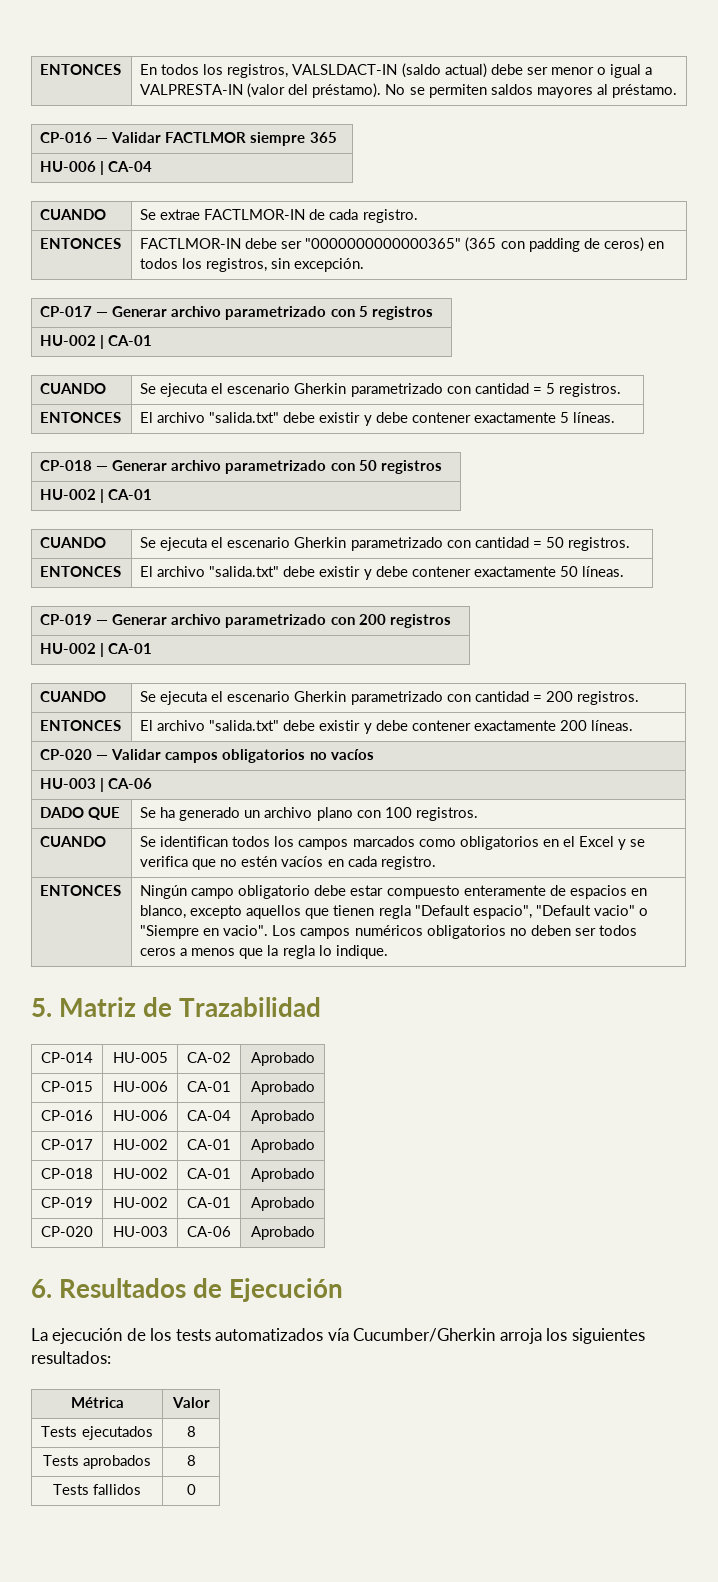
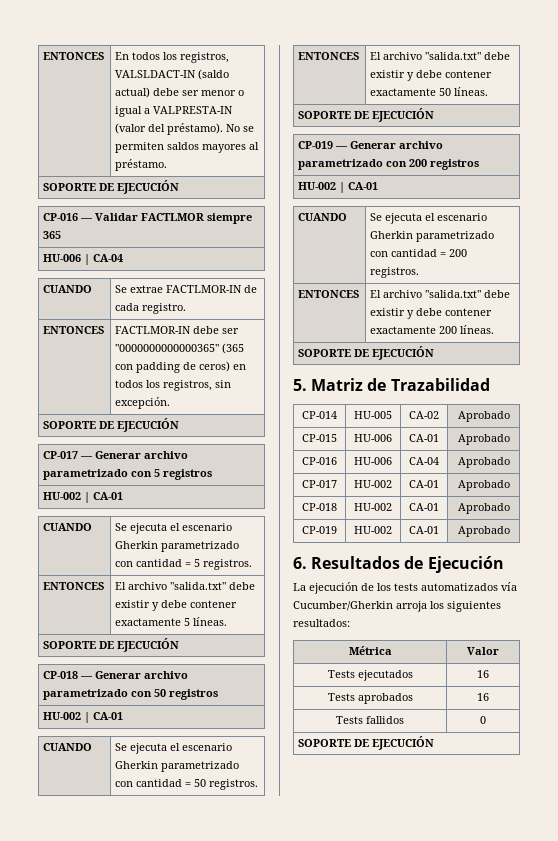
  ENTONCES | En todos los registros, VALSLDACT-IN (saldo actual) debe ser menor o igual a VALPRESTA-IN (valor del préstamo). No se permiten saldos mayores al préstamo.
+ SOPORTE DE EJECUCIÓN
  ENTONCES | FACTLMOR-IN debe ser "0000000000000365" (365 con padding de ceros) en todos los registros, sin excepción.
+ SOPORTE DE EJECUCIÓN
  ENTONCES | El archivo "salida.txt" debe existir y debe contener exactamente 5 líneas.
+ SOPORTE DE EJECUCIÓN
  ENTONCES | El archivo "salida.txt" debe existir y debe contener exactamente 50 líneas.
+ SOPORTE DE EJECUCIÓN
  ENTONCES | El archivo "salida.txt" debe existir y debe contener exactamente 200 líneas.
- CP-020 — Validar campos obligatorios no vacíos
- HU-003 | CA-06
- DADO QUE | Se ha generado un archivo plano con 100 registros.
- CUANDO | Se identifican todos los campos marcados como obligatorios en el Excel y se verifica que no estén vacíos en cada registro.
- ENTONCES | Ningún campo obligatorio debe estar compuesto enteramente de espacios en blanco, excepto aquellos que tienen regla "Default espacio", "Default vacio" o "Siempre en vacio". Los campos numéricos obligatorios no deben ser todos ceros a menos que la regla lo indique.
+ SOPORTE DE EJECUCIÓN
- CP-020 | HU-003 | CA-06 | Aprobado
- Tests ejecutados | 8
+ Tests ejecutados | 16
- Tests aprobados | 8
+ Tests aprobados | 16
  Tests fallidos | 0
+ SOPORTE DE EJECUCIÓN

